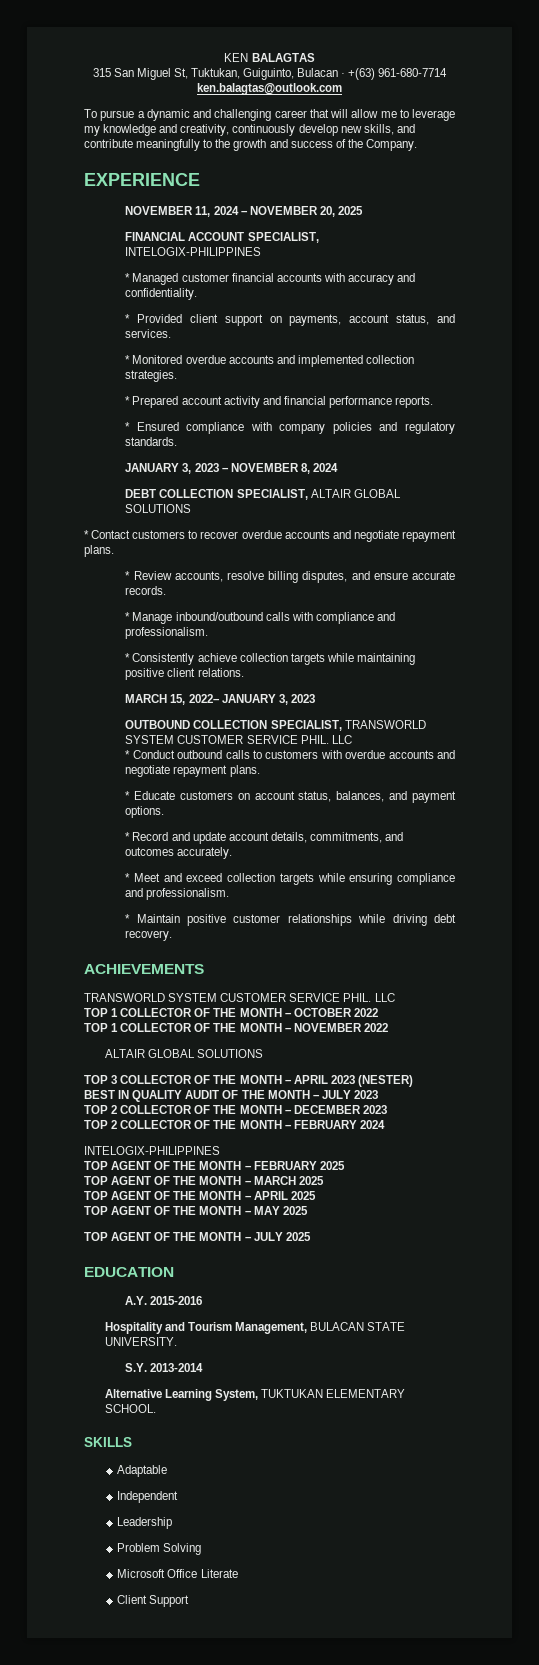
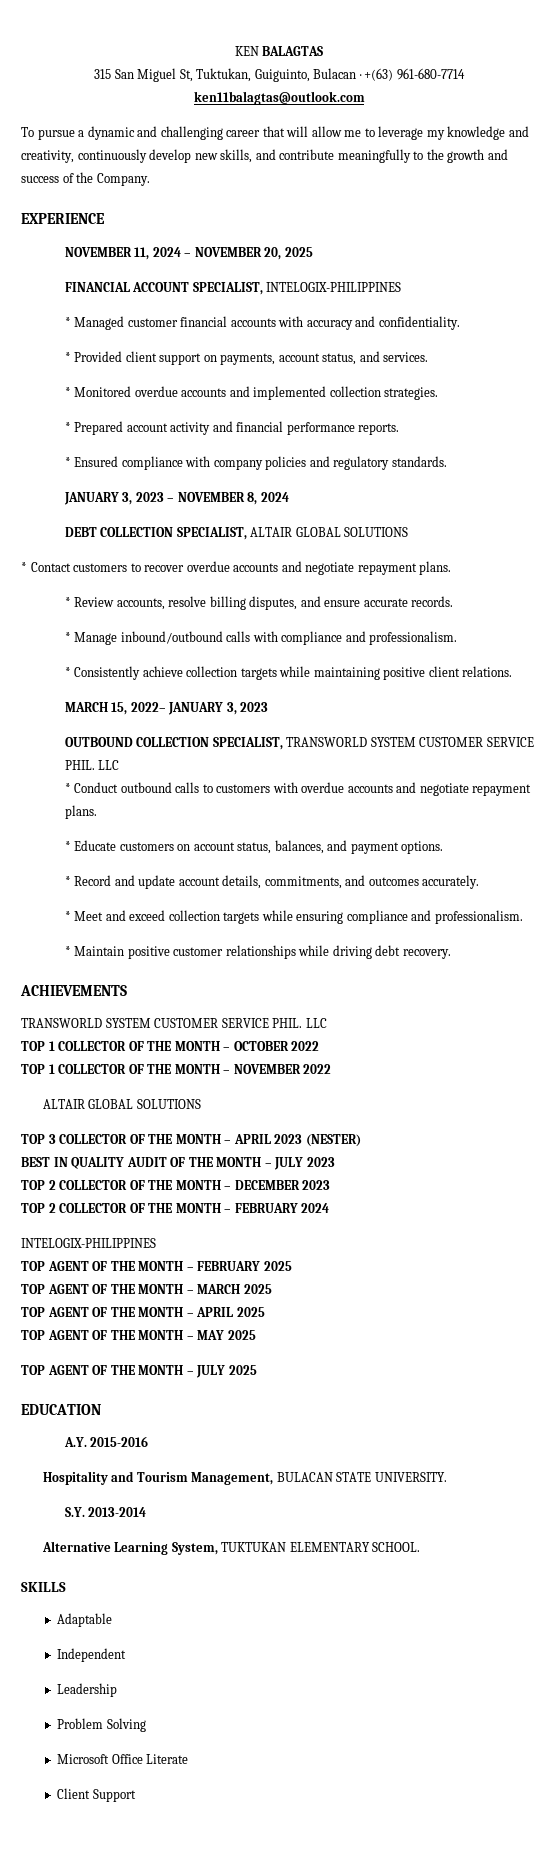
- 315 San Miguel St, Tuktukan, Guiguinto, Bulacan · +(63) 961-680-7714 ken.balagtas@outlook.com
+ 315 San Miguel St, Tuktukan, Guiguinto, Bulacan · +(63) 961-680-7714 ken11balagtas@outlook.com

